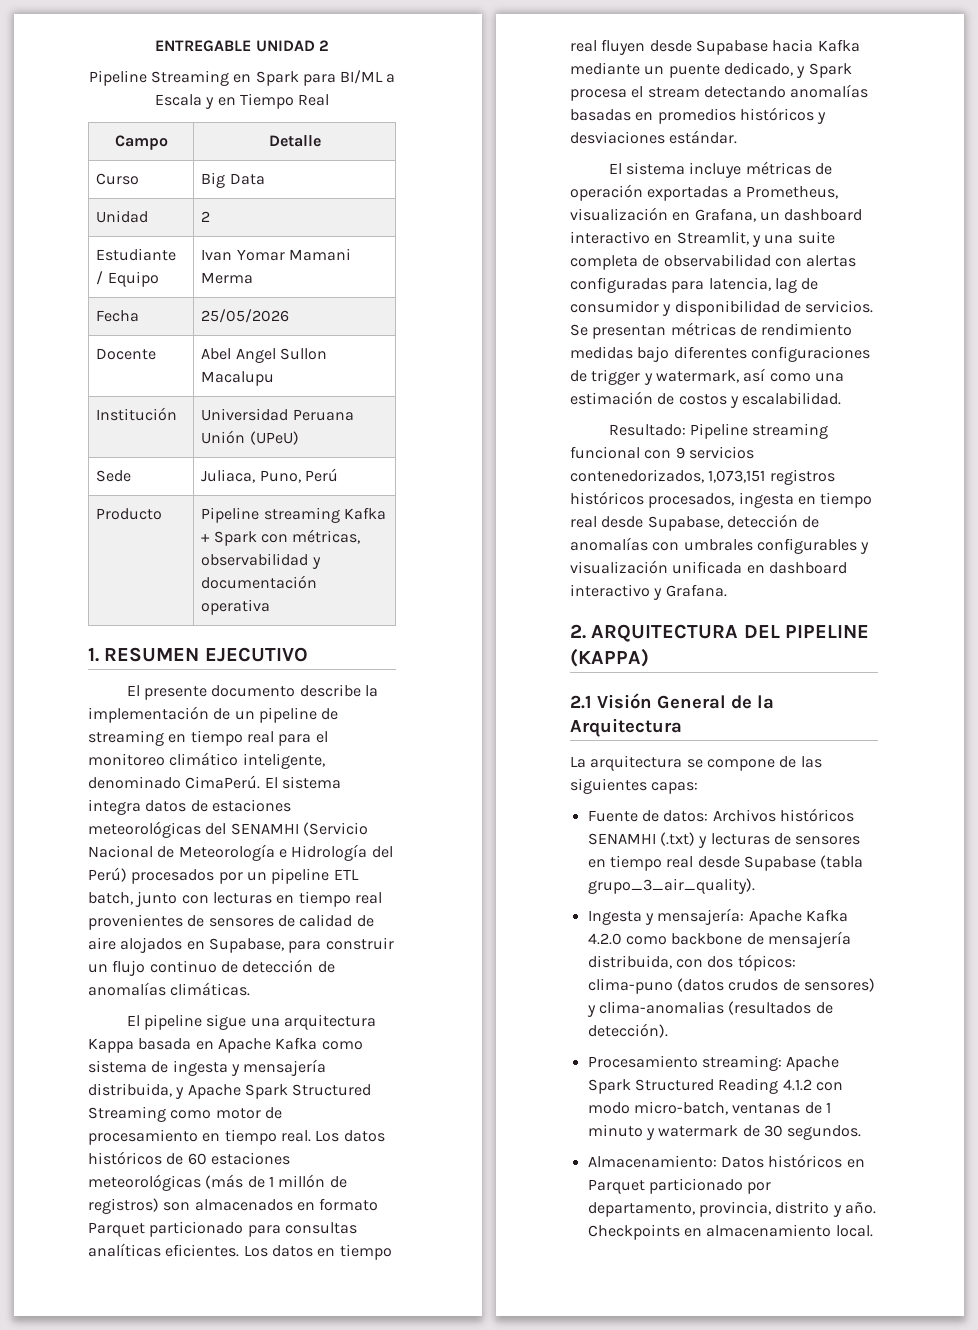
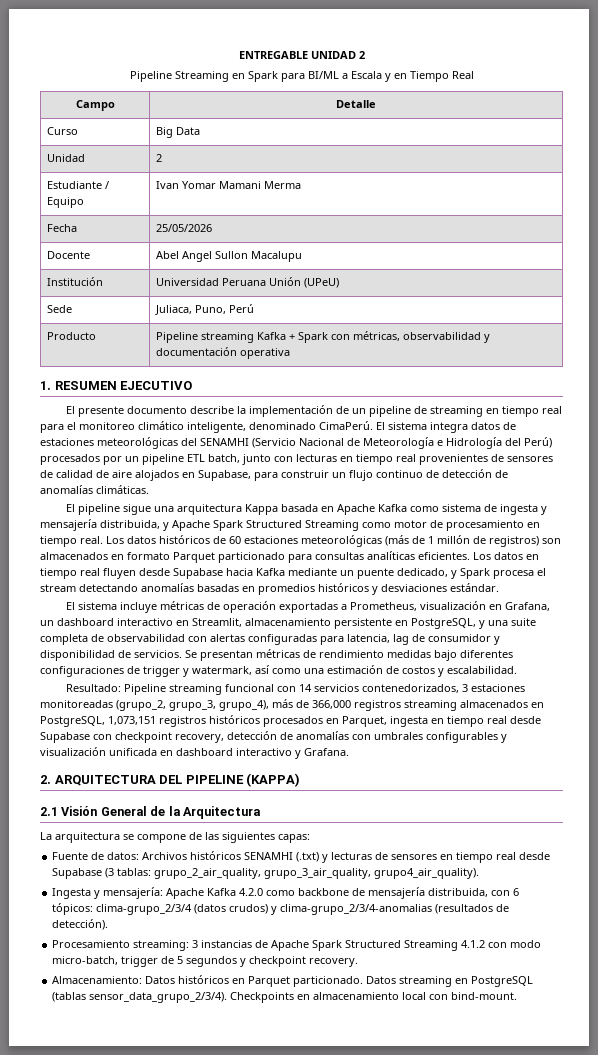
- El sistema incluye métricas de operación exportadas a Prometheus, visualización en Grafana, un dashboard interactivo en Streamlit, y una suite completa de observabilidad con alertas configuradas para latencia, lag de consumidor y disponibilidad de servicios.
+ El sistema incluye métricas de operación exportadas a Prometheus, visualización en Grafana, un dashboard interactivo en Streamlit, almacenamiento persistente en PostgreSQL, y una suite completa de observabilidad con alertas configuradas para latencia, lag de consumidor y disponibilidad de servicios.
- Resultado: Pipeline streaming funcional con 9 servicios contenedorizados, 1,073,151 registros históricos procesados, ingesta en tiempo real desde Supabase, detección de anomalías con umbrales configurables y visualización unificada en dashboard interactivo y Grafana.
+ Resultado: Pipeline streaming funcional con 14 servicios contenedorizados, 3 estaciones monitoreadas (grupo_2, grupo_3, grupo_4), más de 366,000 registros streaming almacenados en PostgreSQL, 1,073,151 registros históricos procesados en Parquet, ingesta en tiempo real desde Supabase con checkpoint recovery, detección de anomalías con umbrales configurables y visualización unificada en dashboard interactivo y Grafana.
- Fuente de datos: Archivos históricos SENAMHI (.txt) y lecturas de sensores en tiempo real desde Supabase (tabla grupo_3_air_quality).
+ Fuente de datos: Archivos históricos SENAMHI (.txt) y lecturas de sensores en tiempo real desde Supabase (3 tablas: grupo_2_air_quality, grupo_3_air_quality, grupo4_air_quality).
- Ingesta y mensajería: Apache Kafka 4.2.0 como backbone de mensajería distribuida, con dos tópicos: clima-puno (datos crudos de sensores) y clima-anomalias (resultados de detección).
+ Ingesta y mensajería: Apache Kafka 4.2.0 como backbone de mensajería distribuida, con 6 tópicos: clima-grupo_2/3/4 (datos crudos) y clima-grupo_2/3/4-anomalias (resultados de detección).
- Procesamiento streaming: Apache Spark Structured Reading 4.1.2 con modo micro-batch, ventanas de 1 minuto y watermark de 30 segundos.
+ Procesamiento streaming: 3 instancias de Apache Spark Structured Streaming 4.1.2 con modo micro-batch, trigger de 5 segundos y checkpoint recovery.
- Almacenamiento: Datos históricos en Parquet particionado por departamento, provincia, distrito y año. Checkpoints en almacenamiento local.
+ Almacenamiento: Datos históricos en Parquet particionado. Datos streaming en PostgreSQL (tablas sensor_data_grupo_2/3/4). Checkpoints en almacenamiento local con bind-mount.

